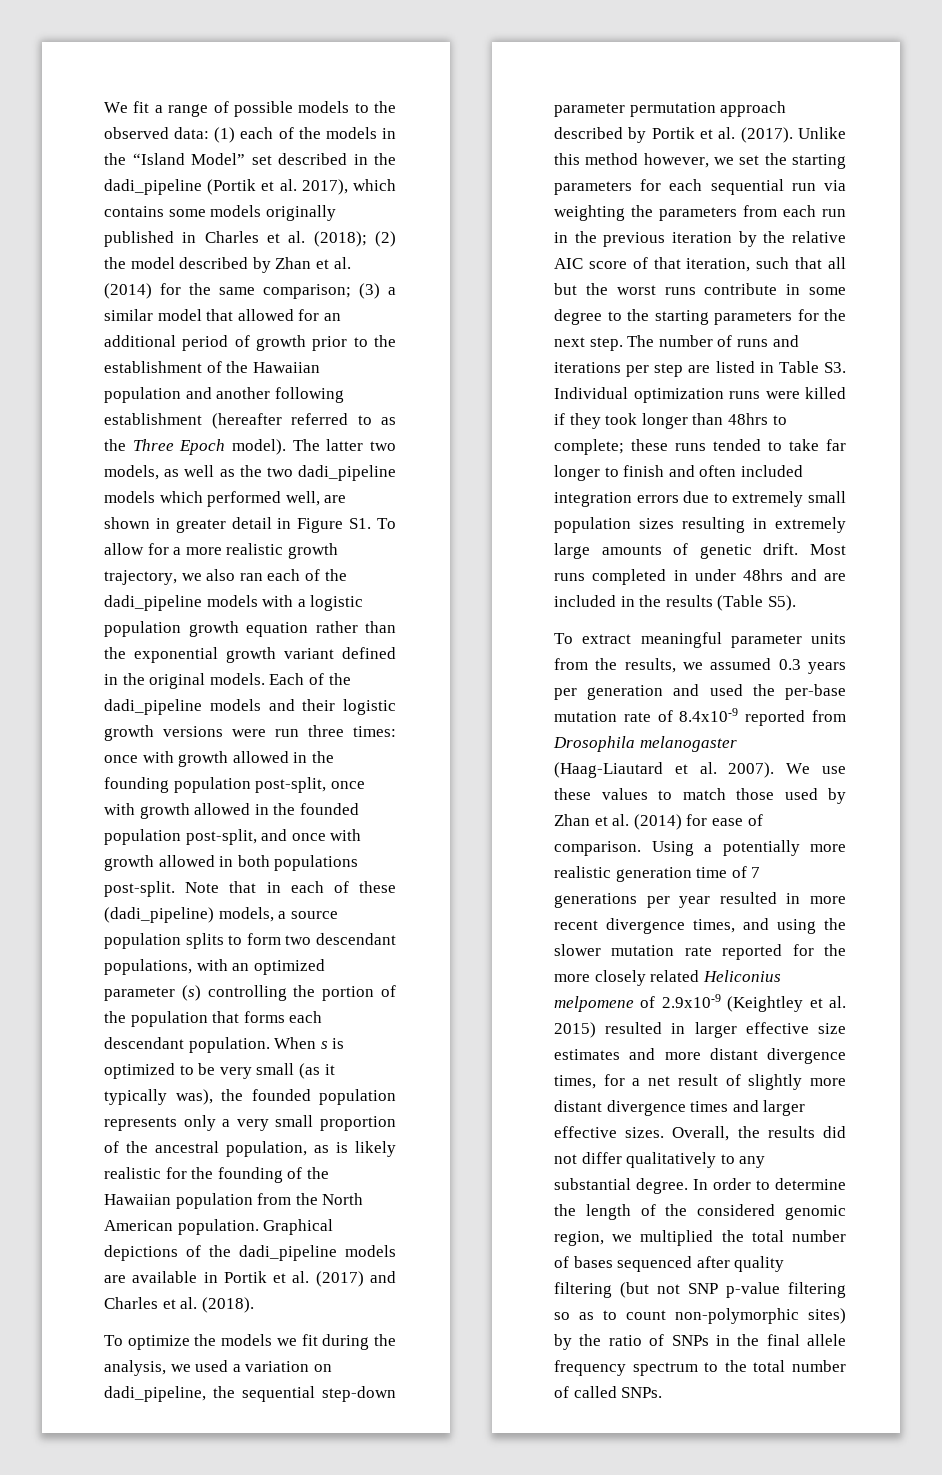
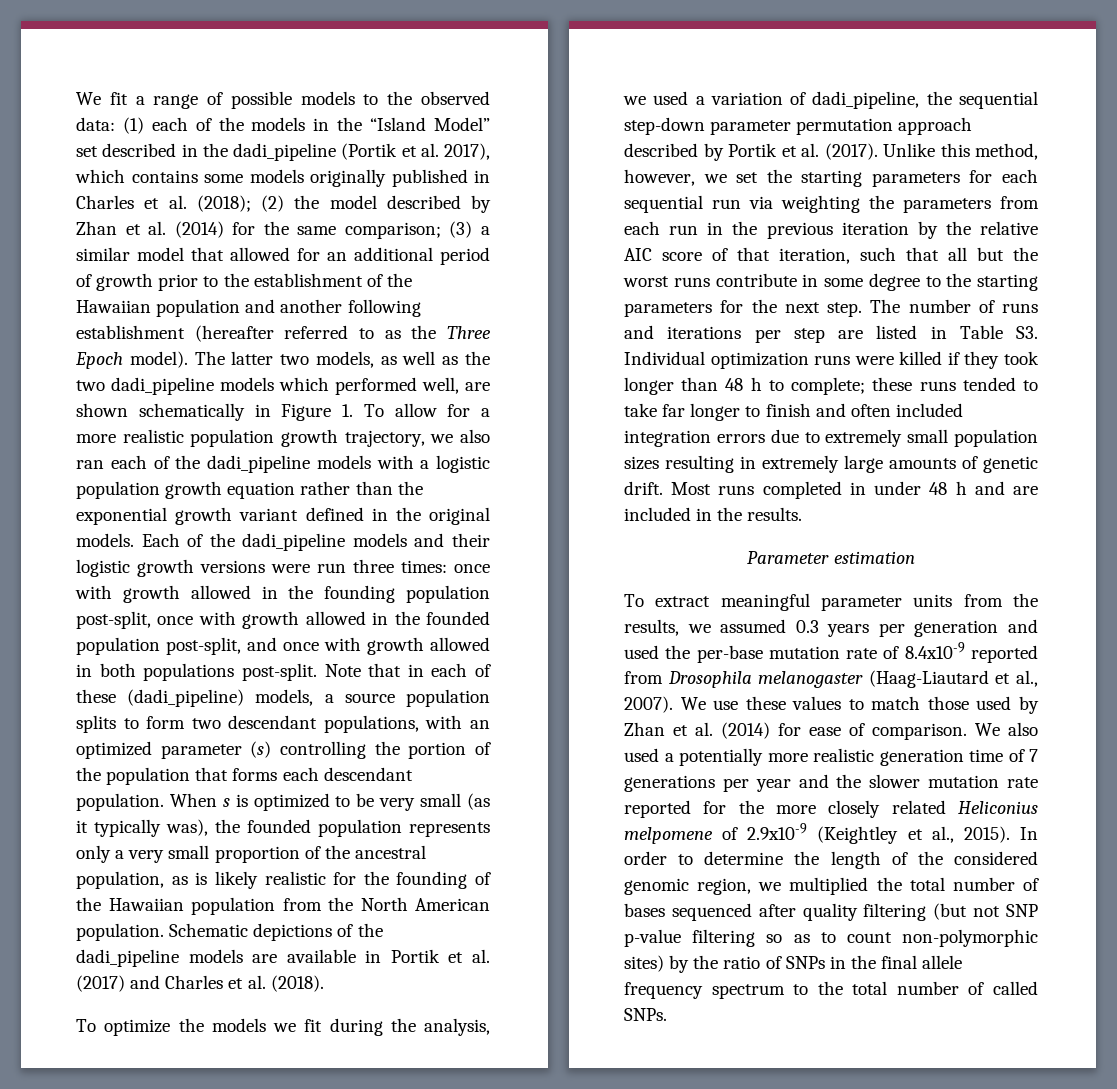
- The latter two models, as well as the two dadi_pipeline models which performed well, are shown in greater detail in Figure S1. To allow for a more realistic growth trajectory, we also ran each of the dadi_pipeline models with a logistic population growth equation rather than the exponential growth variant defined in the original models.
+ The latter two models, as well as the two dadi_pipeline models which performed well, are shown schematically in Figure 1. To allow for a more realistic population growth trajectory, we also ran each of the dadi_pipeline models with a logistic population growth equation rather than the exponential growth variant defined in the original models.
- Graphical depictions of the dadi_pipeline models are available in Portik et al. (2017) and Charles et al. (2018).
+ Schematic depictions of the dadi_pipeline models are available in Portik et al. (2017) and Charles et al. (2018).
- To optimize the models we fit during the analysis, we used a variation on dadi_pipeline, the sequential step-down parameter permutation approach described by Portik et al. (2017).
+ To optimize the models we fit during the analysis, we used a variation of dadi_pipeline, the sequential step-down parameter permutation approach described by Portik et al. (2017).
- Unlike this method however, we set the starting parameters for each sequential run via weighting the parameters from each run in the previous iteration by the relative AIC score of that iteration, such that all but the worst runs contribute in some degree to the starting parameters for the next step.
+ Unlike this method, however, we set the starting parameters for each sequential run via weighting the parameters from each run in the previous iteration by the relative AIC score of that iteration, such that all but the worst runs contribute in some degree to the starting parameters for the next step.
- The number of runs and iterations per step are listed in Table S3. Individual optimization runs were killed if they took longer than 48hrs to complete; these runs tended to take far longer to finish and often included integration errors due to extremely small population sizes resulting in extremely large amounts of genetic drift.
+ The number of runs and iterations per step are listed in Table S3. Individual optimization runs were killed if they took longer than 48 h to complete; these runs tended to take far longer to finish and often included integration errors due to extremely small population sizes resulting in extremely large amounts of genetic drift.
- Most runs completed in under 48hrs and are included in the results (Table S5).
+ Most runs completed in under 48 h and are included in the results.
+ Parameter estimation
- To extract meaningful parameter units from the results, we assumed 0.3 years per generation and used the per-base mutation rate of 8.4x10-9 reported from Drosophila melanogaster (Haag-Liautard et al. 2007).
+ To extract meaningful parameter units from the results, we assumed 0.3 years per generation and used the per-base mutation rate of 8.4x10-9 reported from Drosophila melanogaster (Haag-Liautard et al., 2007).
- Using a potentially more realistic generation time of 7 generations per year resulted in more recent divergence times, and using the slower mutation rate reported for the more closely related Heliconius melpomene of 2.9x10-9 (Keightley et al. 2015) resulted in larger effective size estimates and more distant divergence times, for a net result of slightly more distant divergence times and larger effective sizes. Overall, the results did not differ qualitatively to any substantial degree.
+ We also used a potentially more realistic generation time of 7 generations per year and the slower mutation rate reported for the more closely related Heliconius melpomene of 2.9x10-9 (Keightley et al., 2015).

